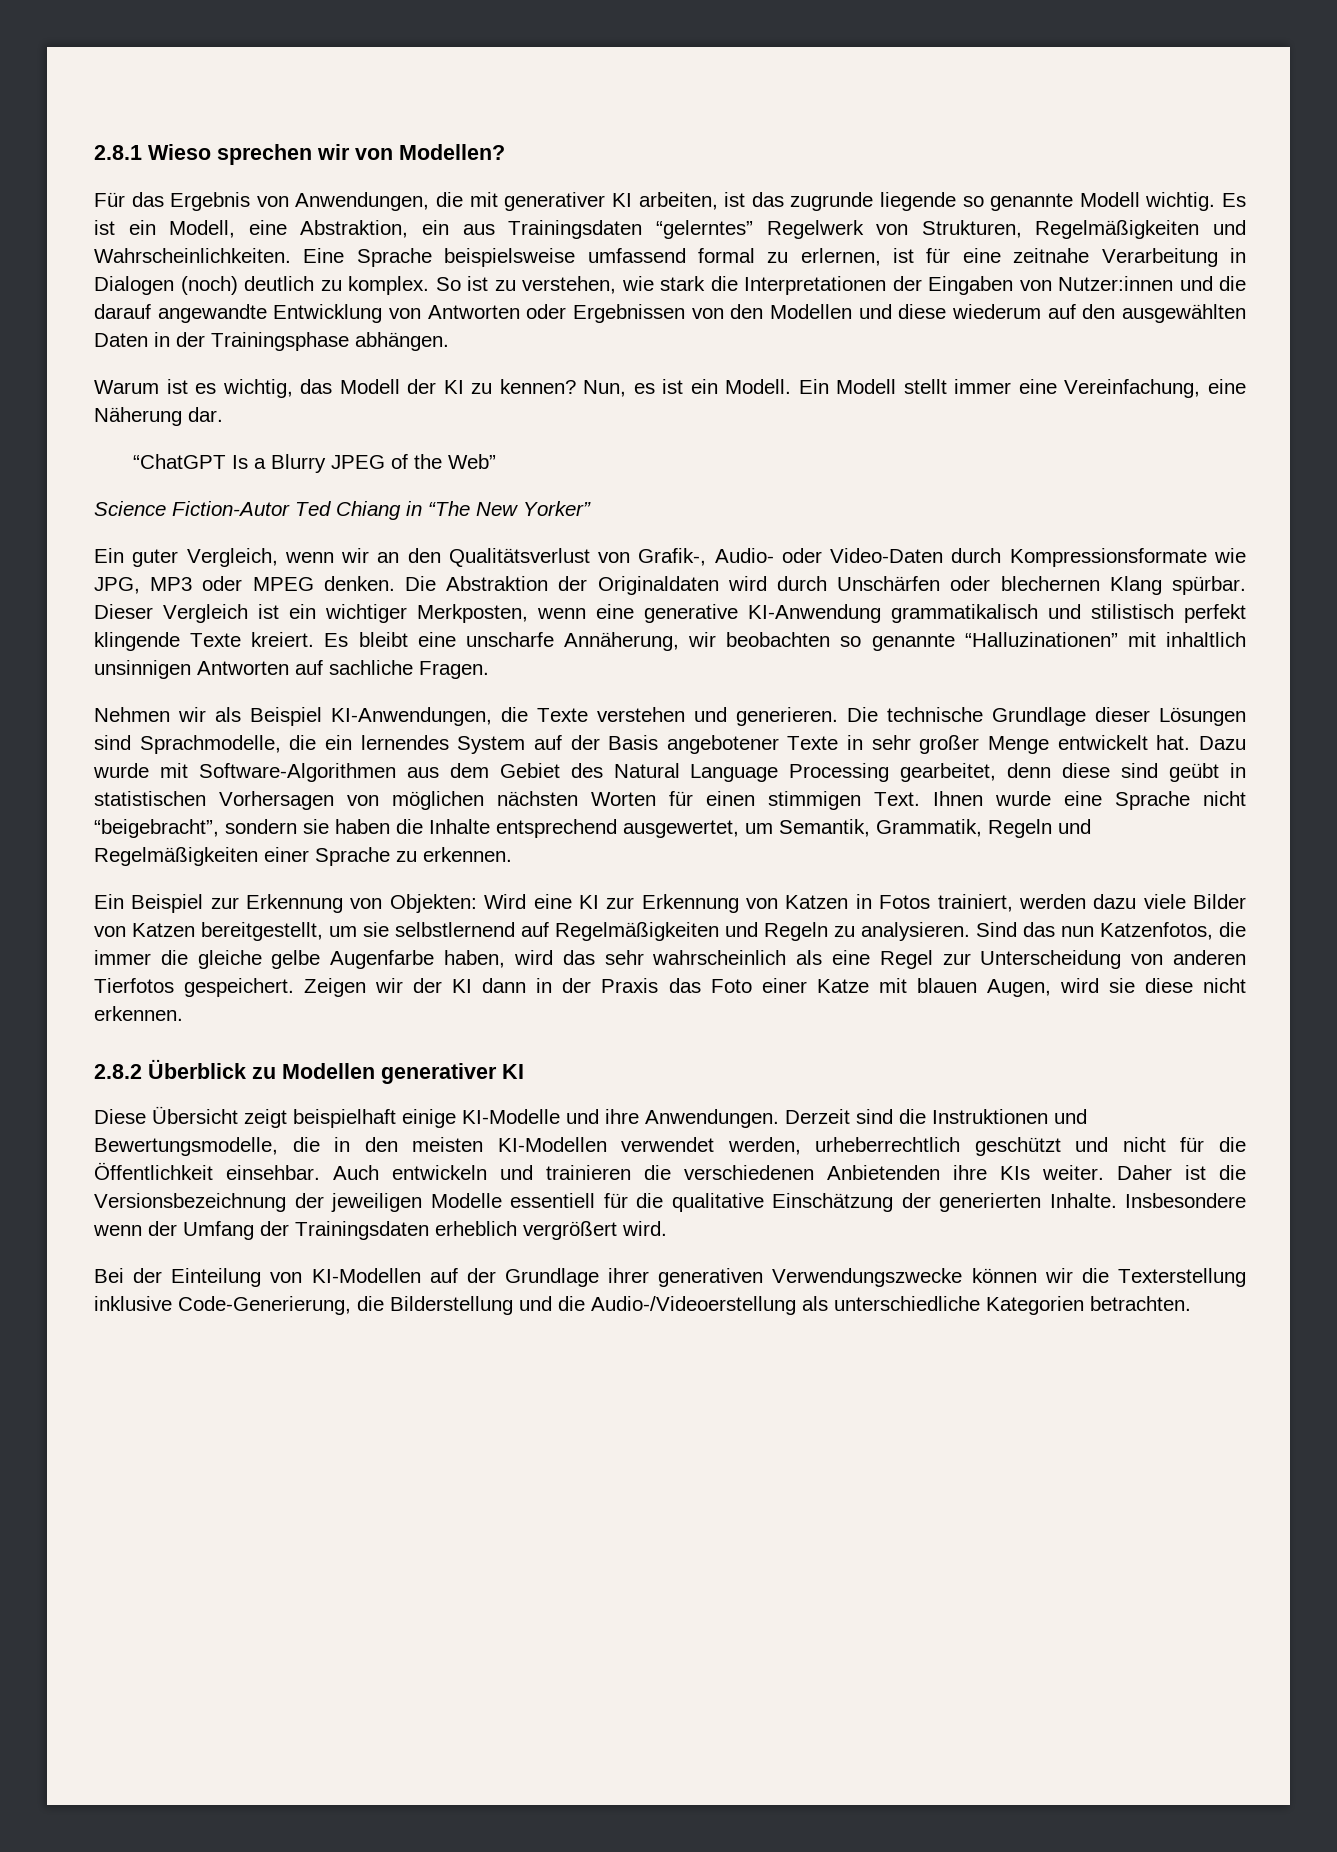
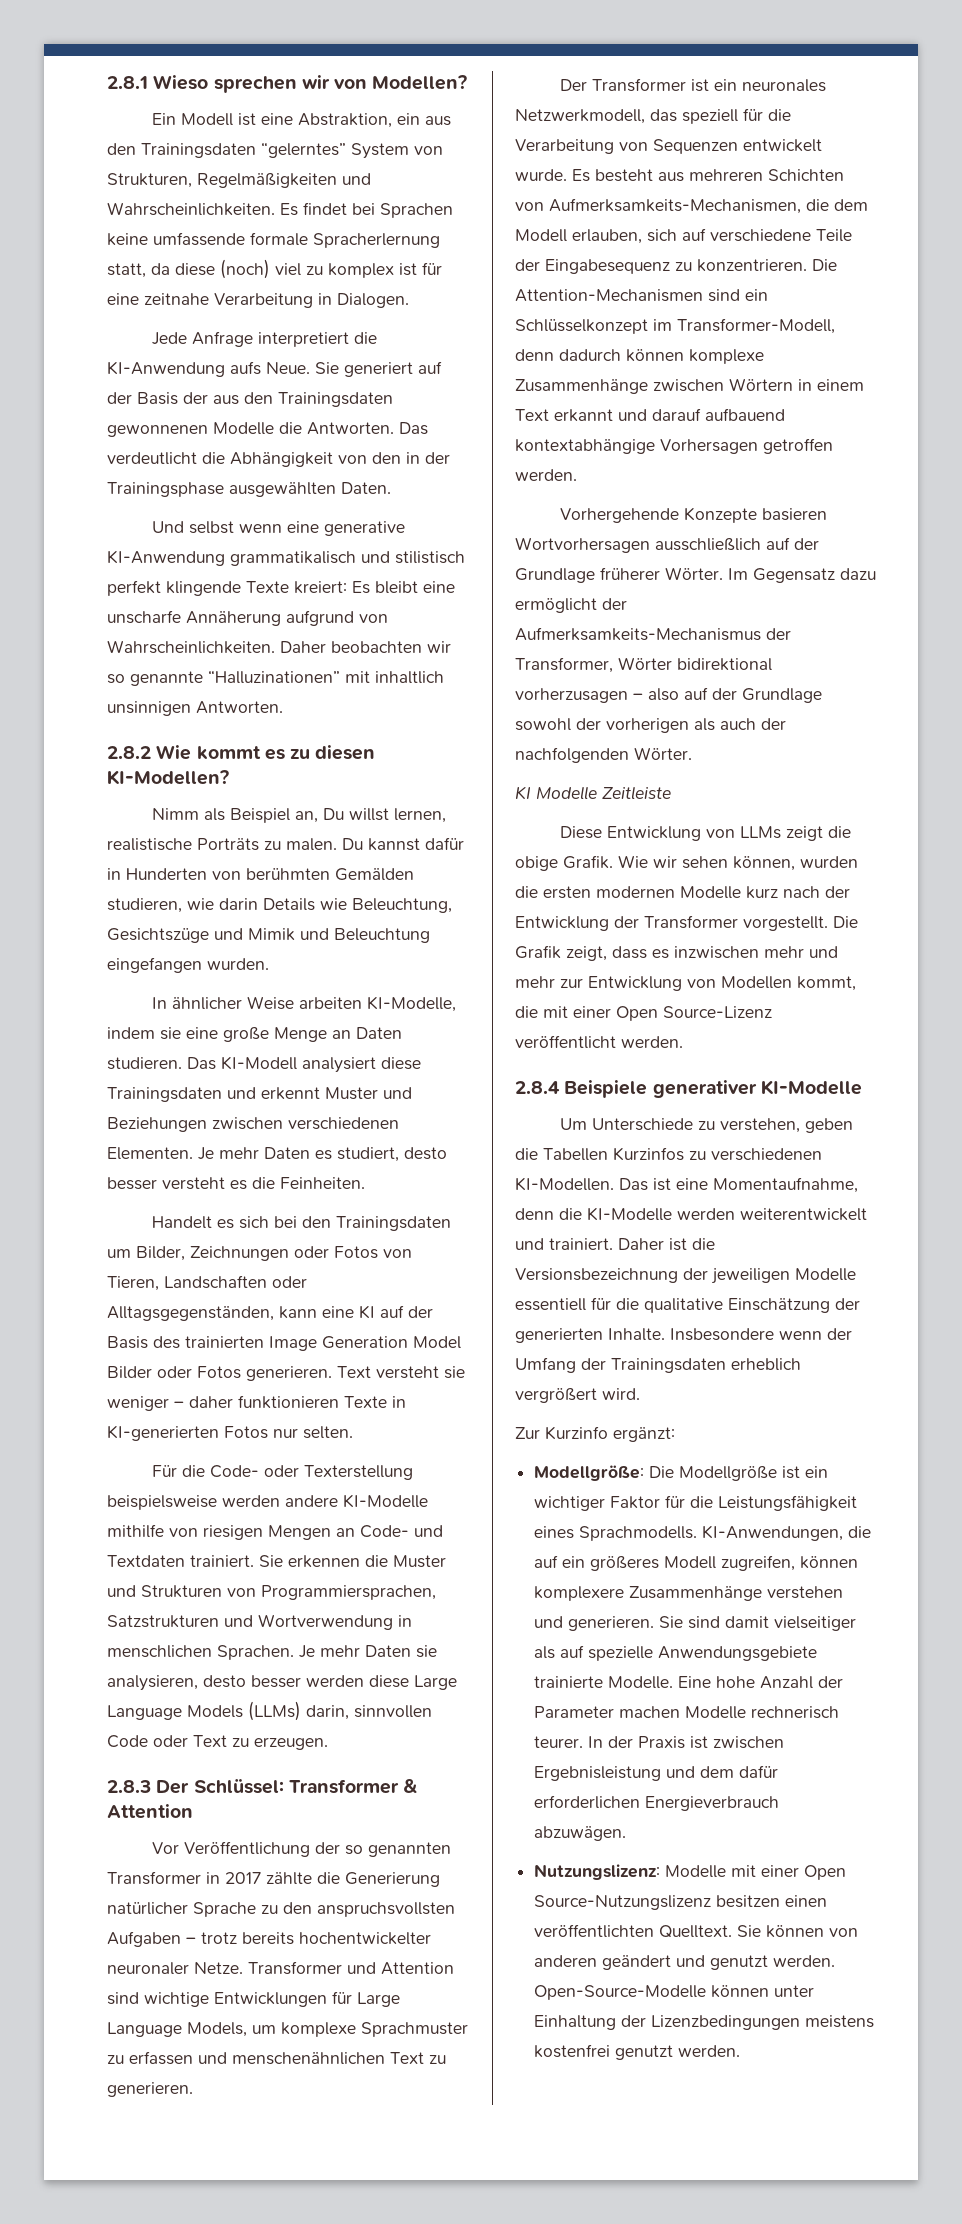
- Für das Ergebnis von Anwendungen, die mit generativer KI arbeiten, ist das zugrunde liegende so genannte Modell wichtig. Es ist ein Modell, eine Abstraktion, ein aus Trainingsdaten “gelerntes” Regelwerk von Strukturen, Regelmäßigkeiten und Wahrscheinlichkeiten.
+ Ein Modell ist eine Abstraktion, ein aus den Trainingsdaten “gelerntes” System von Strukturen, Regelmäßigkeiten und Wahrscheinlichkeiten.
- Eine Sprache beispielsweise umfassend formal zu erlernen, ist für eine zeitnahe Verarbeitung in Dialogen (noch) deutlich zu komplex. So ist zu verstehen, wie stark die Interpretationen der Eingaben von Nutzer:innen und die darauf angewandte Entwicklung von Antworten oder Ergebnissen von den Modellen und diese wiederum auf den ausgewählten Daten in der Trainingsphase abhängen.
- Warum ist es wichtig, das Modell der KI zu kennen? Nun, es ist ein Modell. Ein Modell stellt immer eine Vereinfachung, eine Näherung dar.
- “ChatGPT Is a Blurry JPEG of the Web”
- Science Fiction-Autor Ted Chiang in “The New Yorker”
- Ein guter Vergleich, wenn wir an den Qualitätsverlust von Grafik-, Audio- oder Video-Daten durch Kompressionsformate wie JPG, MP3 oder MPEG denken. Die Abstraktion der Originaldaten wird durch Unschärfen oder blechernen Klang spürbar. Dieser Vergleich ist ein wichtiger Merkposten, wenn eine generative KI-Anwendung grammatikalisch und stilistisch perfekt klingende Texte kreiert. Es bleibt eine unscharfe Annäherung, wir beobachten so genannte “Halluzinationen” mit inhaltlich unsinnigen Antworten auf sachliche Fragen.
- Nehmen wir als Beispiel KI-Anwendungen, die Texte verstehen und generieren. Die technische Grundlage dieser Lösungen sind Sprachmodelle, die ein lernendes System auf der Basis angebotener Texte in sehr großer Menge entwickelt hat. Dazu wurde mit Software-Algorithmen aus dem Gebiet des Natural Language Processing gearbeitet, denn diese sind geübt in statistischen Vorhersagen von möglichen nächsten Worten für einen stimmigen Text. Ihnen wurde eine Sprache nicht “beigebracht”, sondern sie haben die Inhalte entsprechend ausgewertet, um Semantik, Grammatik, Regeln und Regelmäßigkeiten einer Sprache zu erkennen.
- Ein Beispiel zur Erkennung von Objekten: Wird eine KI zur Erkennung von Katzen in Fotos trainiert, werden dazu viele Bilder von Katzen bereitgestellt, um sie selbstlernend auf Regelmäßigkeiten und Regeln zu analysieren. Sind das nun Katzenfotos, die immer die gleiche gelbe Augenfarbe haben, wird das sehr wahrscheinlich als eine Regel zur Unterscheidung von anderen Tierfotos gespeichert. Zeigen wir der KI dann in der Praxis das Foto einer Katze mit blauen Augen, wird sie diese nicht erkennen.
- 2.8.2 Überblick zu Modellen generativer KI
- Diese Übersicht zeigt beispielhaft einige KI-Modelle und ihre Anwendungen. Derzeit sind die Instruktionen und Bewertungsmodelle, die in den meisten KI-Modellen verwendet werden, urheberrechtlich geschützt und nicht für die Öffentlichkeit einsehbar. Auch entwickeln und trainieren die verschiedenen Anbietenden ihre KIs weiter.
+ Es findet bei Sprachen keine umfassende formale Spracherlernung statt, da diese (noch) viel zu komplex ist für eine zeitnahe Verarbeitung in Dialogen.
+ Jede Anfrage interpretiert die KI-Anwendung aufs Neue. Sie generiert auf der Basis der aus den Trainingsdaten gewonnenen Modelle die Antworten. Das verdeutlicht die Abhängigkeit von den in der Trainingsphase ausgewählten Daten.
+ Und selbst wenn eine generative KI-Anwendung grammatikalisch und stilistisch perfekt klingende Texte kreiert: Es bleibt eine unscharfe Annäherung aufgrund von Wahrscheinlichkeiten. Daher beobachten wir so genannte “Halluzinationen” mit inhaltlich unsinnigen Antworten.
+ 2.8.2 Wie kommt es zu diesen KI-Modellen?
+ Nimm als Beispiel an, Du willst lernen, realistische Porträts zu malen. Du kannst dafür in Hunderten von berühmten Gemälden studieren, wie darin Details wie Beleuchtung, Gesichtszüge und Mimik und Beleuchtung eingefangen wurden.
+ In ähnlicher Weise arbeiten KI-Modelle, indem sie eine große Menge an Daten studieren. Das KI-Modell analysiert diese Trainingsdaten und erkennt Muster und Beziehungen zwischen verschiedenen Elementen. Je mehr Daten es studiert, desto besser versteht es die Feinheiten.
+ Handelt es sich bei den Trainingsdaten um Bilder, Zeichnungen oder Fotos von Tieren, Landschaften oder Alltagsgegenständen, kann eine KI auf der Basis des trainierten Image Generation Model Bilder oder Fotos generieren. Text versteht sie weniger – daher funktionieren Texte in KI-generierten Fotos nur selten.
+ Für die Code- oder Texterstellung beispielsweise werden andere KI-Modelle mithilfe von riesigen Mengen an Code- und Textdaten trainiert. Sie erkennen die Muster und Strukturen von Programmiersprachen, Satzstrukturen und Wortverwendung in menschlichen Sprachen. Je mehr Daten sie analysieren, desto besser werden diese Large Language Models (LLMs) darin, sinnvollen Code oder Text zu erzeugen.
+ 2.8.3 Der Schlüssel: Transformer & Attention
+ Vor Veröffentlichung der so genannten Transformer in 2017 zählte die Generierung natürlicher Sprache zu den anspruchsvollsten Aufgaben – trotz bereits hochentwickelter neuronaler Netze. Transformer und Attention sind wichtige Entwicklungen für Large Language Models, um komplexe Sprachmuster zu erfassen und menschenähnlichen Text zu generieren.
+ Der Transformer ist ein neuronales Netzwerkmodell, das speziell für die Verarbeitung von Sequenzen entwickelt wurde. Es besteht aus mehreren Schichten von Aufmerksamkeits-Mechanismen, die dem Modell erlauben, sich auf verschiedene Teile der Eingabesequenz zu konzentrieren. Die Attention-Mechanismen sind ein Schlüsselkonzept im Transformer-Modell, denn dadurch können komplexe Zusammenhänge zwischen Wörtern in einem Text erkannt und darauf aufbauend kontextabhängige Vorhersagen getroffen werden.
+ Vorhergehende Konzepte basieren Wortvorhersagen ausschließlich auf der Grundlage früherer Wörter. Im Gegensatz dazu ermöglicht der Aufmerksamkeits-Mechanismus der Transformer, Wörter bidirektional vorherzusagen – also auf der Grundlage sowohl der vorherigen als auch der nachfolgenden Wörter.
+ KI Modelle Zeitleiste
+ Diese Entwicklung von LLMs zeigt die obige Grafik. Wie wir sehen können, wurden die ersten modernen Modelle kurz nach der Entwicklung der Transformer vorgestellt. Die Grafik zeigt, dass es inzwischen mehr und mehr zur Entwicklung von Modellen kommt, die mit einer Open Source-Lizenz veröffentlicht werden.
+ 2.8.4 Beispiele generativer KI-Modelle
+ Um Unterschiede zu verstehen, geben die Tabellen Kurzinfos zu verschiedenen KI-Modellen. Das ist eine Momentaufnahme, denn die KI-Modelle werden weiterentwickelt und trainiert.
- Bei der Einteilung von KI-Modellen auf der Grundlage ihrer generativen Verwendungszwecke können wir die Texterstellung inklusive Code-Generierung, die Bilderstellung und die Audio-/Videoerstellung als unterschiedliche Kategorien betrachten.
+ Zur Kurzinfo ergänzt:
+ Modellgröße: Die Modellgröße ist ein wichtiger Faktor für die Leistungsfähigkeit eines Sprachmodells. KI-Anwendungen, die auf ein größeres Modell zugreifen, können komplexere Zusammenhänge verstehen und generieren. Sie sind damit vielseitiger als auf spezielle Anwendungsgebiete trainierte Modelle. Eine hohe Anzahl der Parameter machen Modelle rechnerisch teurer. In der Praxis ist zwischen Ergebnisleistung und dem dafür erforderlichen Energieverbrauch abzuwägen.
+ Nutzungslizenz: Modelle mit einer Open Source-Nutzungslizenz besitzen einen veröffentlichten Quelltext. Sie können von anderen geändert und genutzt werden. Open-Source-Modelle können unter Einhaltung der Lizenzbedingungen meistens kostenfrei genutzt werden.

